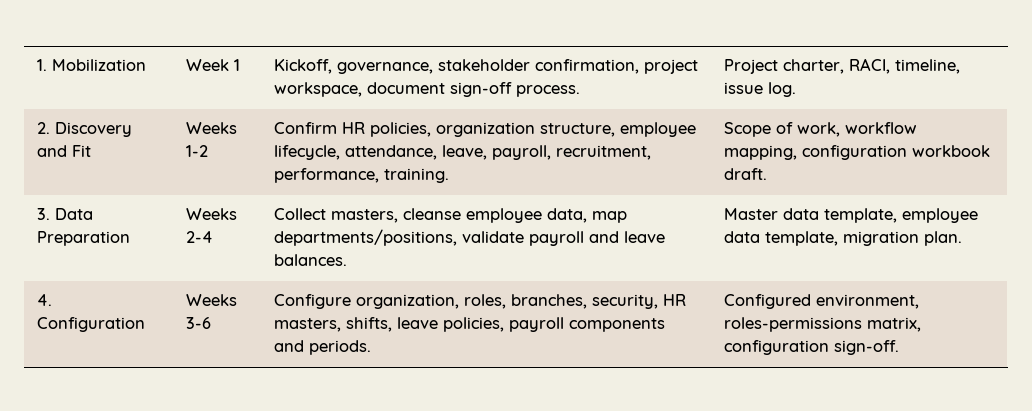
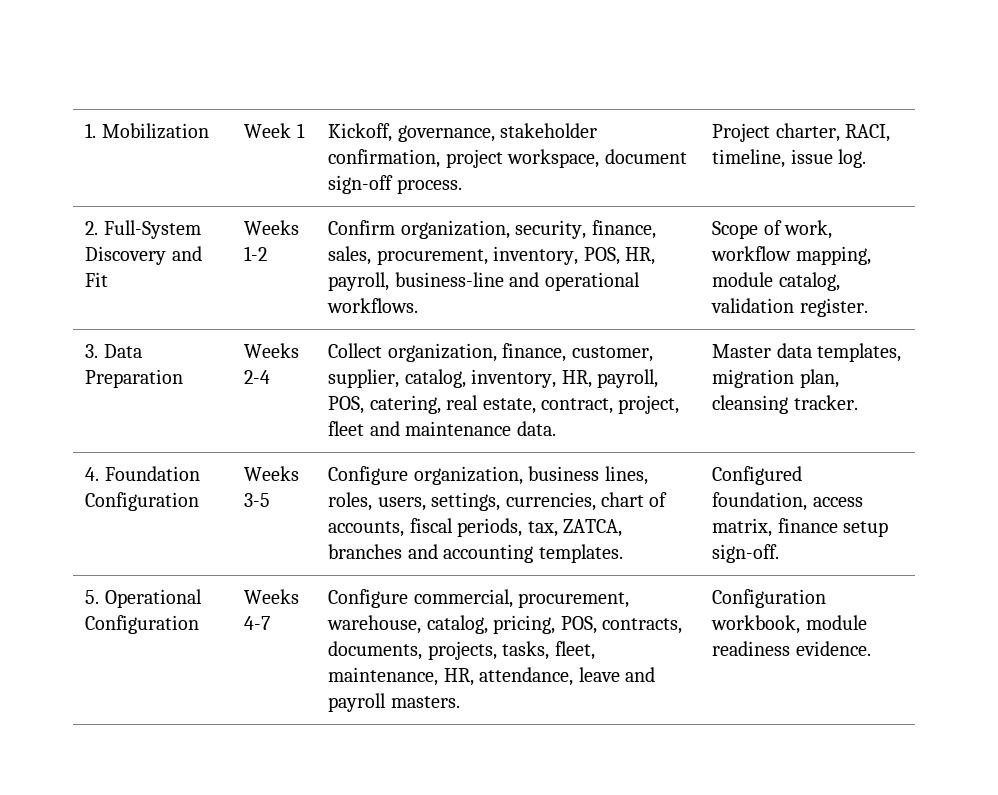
- 2. Discovery and Fit | Weeks 1-2 | Confirm HR policies, organization structure, employee lifecycle, attendance, leave, payroll, recruitment, performance, training. | Scope of work, workflow mapping, configuration workbook draft.
+ 2. Full-System Discovery and Fit | Weeks 1-2 | Confirm organization, security, finance, sales, procurement, inventory, POS, HR, payroll, business-line and operational workflows. | Scope of work, workflow mapping, module catalog, validation register.
- 3. Data Preparation | Weeks 2-4 | Collect masters, cleanse employee data, map departments/positions, validate payroll and leave balances. | Master data template, employee data template, migration plan.
+ 3. Data Preparation | Weeks 2-4 | Collect organization, finance, customer, supplier, catalog, inventory, HR, payroll, POS, catering, real estate, contract, project, fleet and maintenance data. | Master data templates, migration plan, cleansing tracker.
- 4. Configuration | Weeks 3-6 | Configure organization, roles, branches, security, HR masters, shifts, leave policies, payroll components and periods. | Configured environment, roles-permissions matrix, configuration sign-off.
+ 4. Foundation Configuration | Weeks 3-5 | Configure organization, business lines, roles, users, settings, currencies, chart of accounts, fiscal periods, tax, ZATCA, branches and accounting templates. | Configured foundation, access matrix, finance setup sign-off.
+ 5. Operational Configuration | Weeks 4-7 | Configure commercial, procurement, warehouse, catalog, pricing, POS, contracts, documents, projects, tasks, fleet, maintenance, HR, attendance, leave and payroll masters. | Configuration workbook, module readiness evidence.

